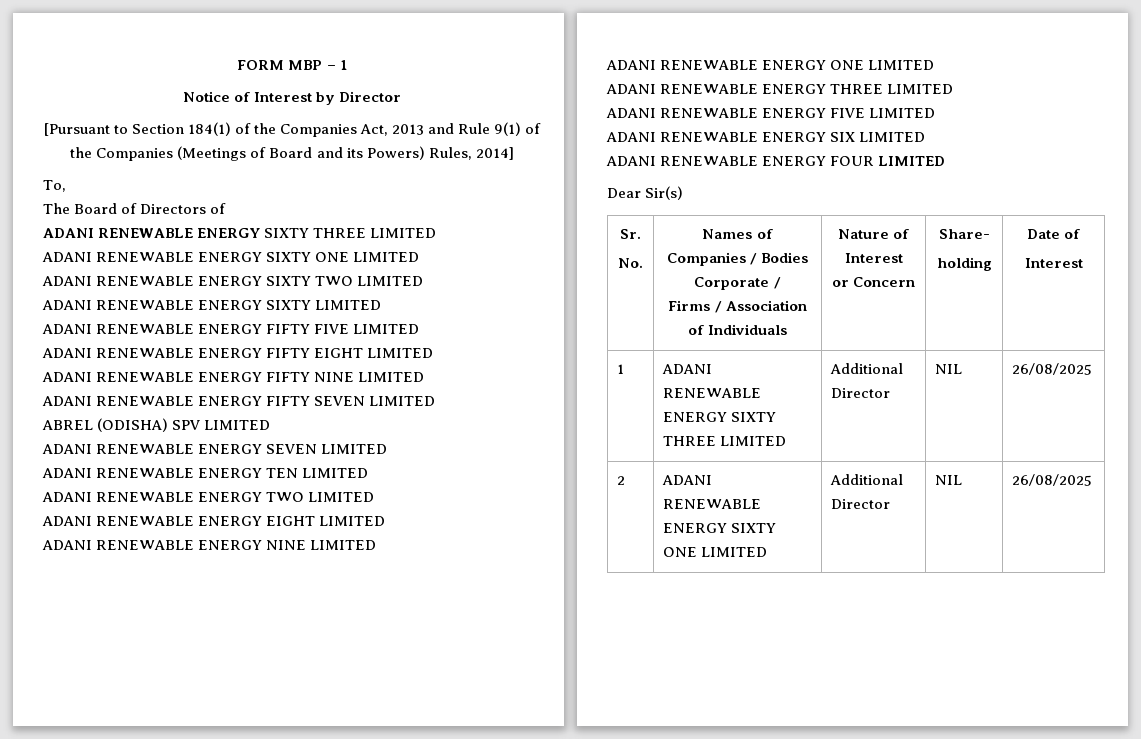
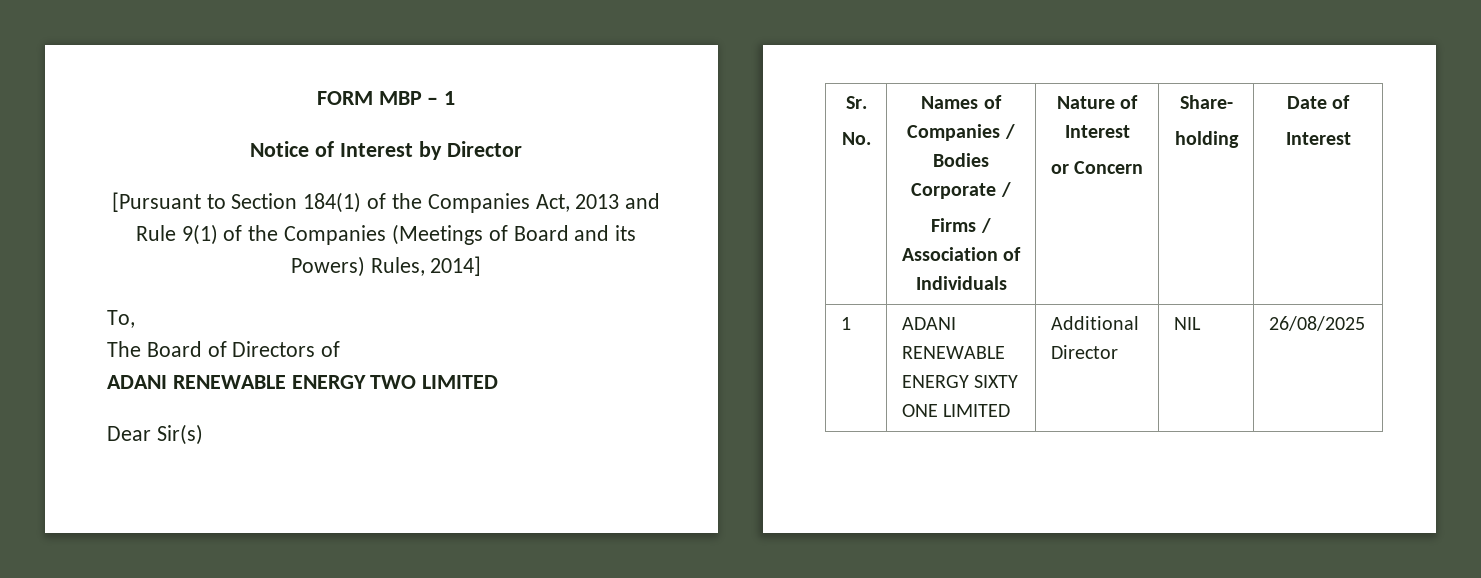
  The Board of Directors of
- ADANI RENEWABLE ENERGY SIXTY THREE LIMITED
- ADANI RENEWABLE ENERGY SIXTY ONE LIMITED
- ADANI RENEWABLE ENERGY SIXTY TWO LIMITED
- ADANI RENEWABLE ENERGY SIXTY LIMITED
- ADANI RENEWABLE ENERGY FIFTY FIVE LIMITED
- ADANI RENEWABLE ENERGY FIFTY EIGHT LIMITED
- ADANI RENEWABLE ENERGY FIFTY NINE LIMITED
- ADANI RENEWABLE ENERGY FIFTY SEVEN LIMITED
- ABREL (ODISHA) SPV LIMITED
- ADANI RENEWABLE ENERGY SEVEN LIMITED
- ADANI RENEWABLE ENERGY TEN LIMITED
  ADANI RENEWABLE ENERGY TWO LIMITED
- ADANI RENEWABLE ENERGY EIGHT LIMITED
- ADANI RENEWABLE ENERGY NINE LIMITED
- ADANI RENEWABLE ENERGY ONE LIMITED
- ADANI RENEWABLE ENERGY THREE LIMITED
- ADANI RENEWABLE ENERGY FIVE LIMITED
- ADANI RENEWABLE ENERGY SIX LIMITED
- ADANI RENEWABLE ENERGY FOUR LIMITED
- 1 | ADANI RENEWABLE ENERGY SIXTY THREE LIMITED | Additional Director | NIL | 26/08/2025
- 2 | ADANI RENEWABLE ENERGY SIXTY ONE LIMITED | Additional Director | NIL | 26/08/2025
+ 1 | ADANI RENEWABLE ENERGY SIXTY ONE LIMITED | Additional Director | NIL | 26/08/2025

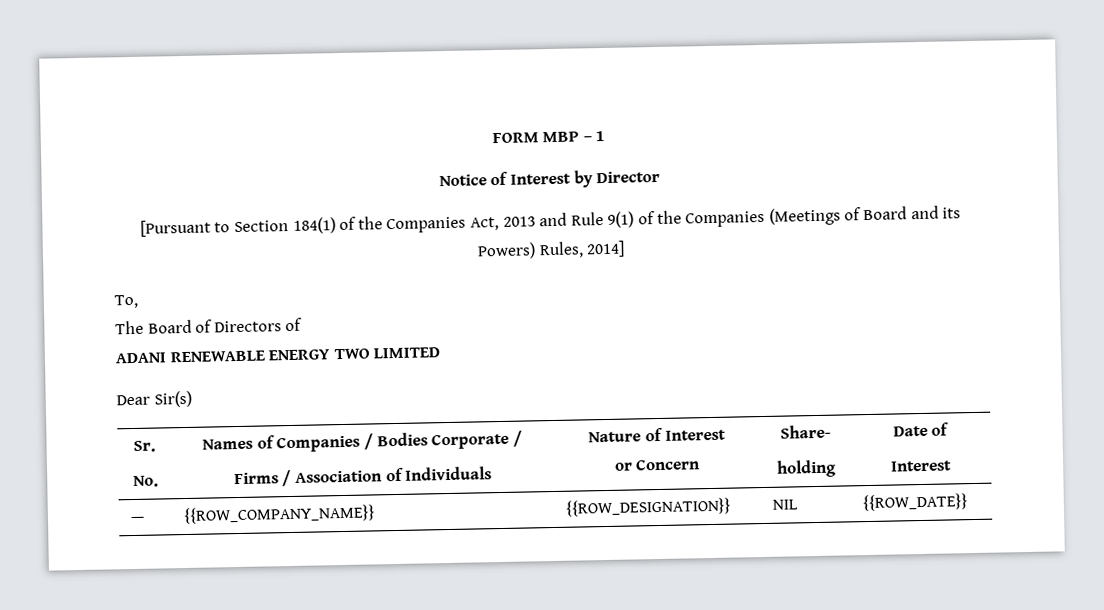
- 1 | ADANI RENEWABLE ENERGY SIXTY ONE LIMITED | Additional Director | NIL | 26/08/2025
+ — | {{ROW_COMPANY_NAME}} | {{ROW_DESIGNATION}} | NIL | {{ROW_DATE}}

